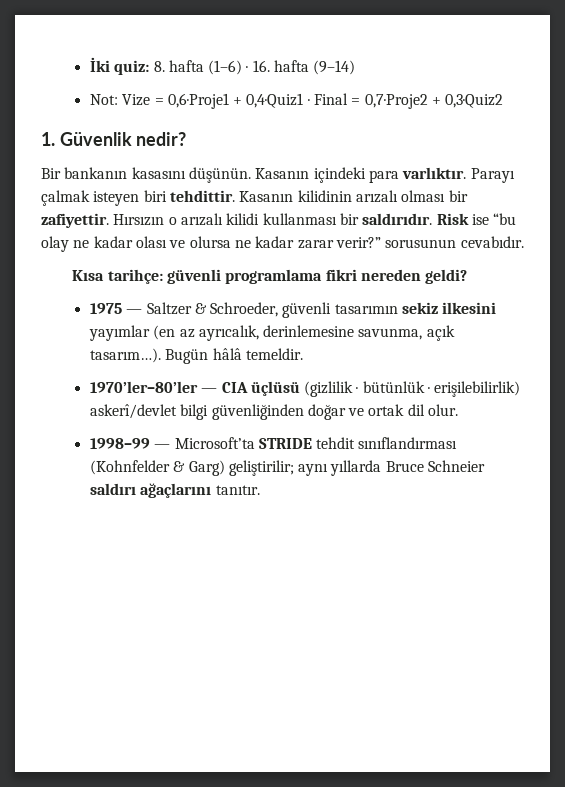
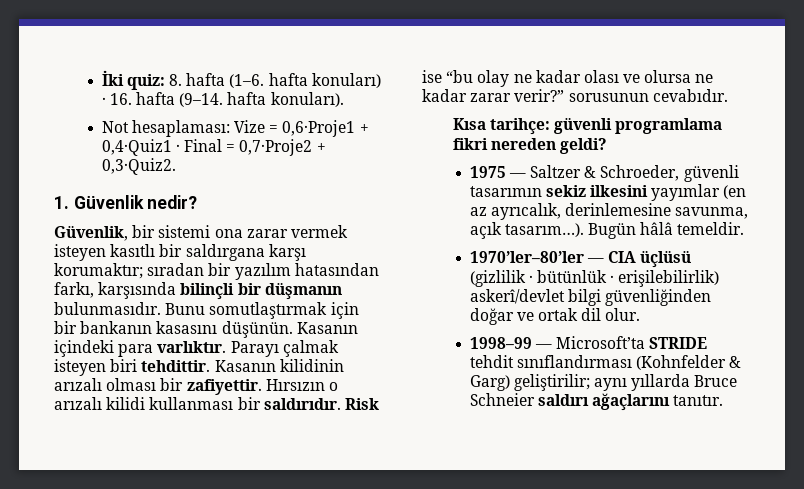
- İki quiz: 8. hafta (1–6) · 16. hafta (9–14)
- Not: Vize = 0,6·Proje1 + 0,4·Quiz1 · Final = 0,7·Proje2 + 0,3·Quiz2
+ İki quiz: 8. hafta (1–6. hafta konuları) · 16. hafta (9–14. hafta konuları).
+ Not hesaplaması: Vize = 0,6·Proje1 + 0,4·Quiz1 · Final = 0,7·Proje2 + 0,3·Quiz2.
- Bir bankanın kasasını düşünün.
+ Güvenlik, bir sistemi ona zarar vermek isteyen kasıtlı bir saldırgana karşı korumaktır; sıradan bir yazılım hatasından farkı, karşısında bilinçli bir düşmanın bulunmasıdır. Bunu somutlaştırmak için bir bankanın kasasını düşünün.

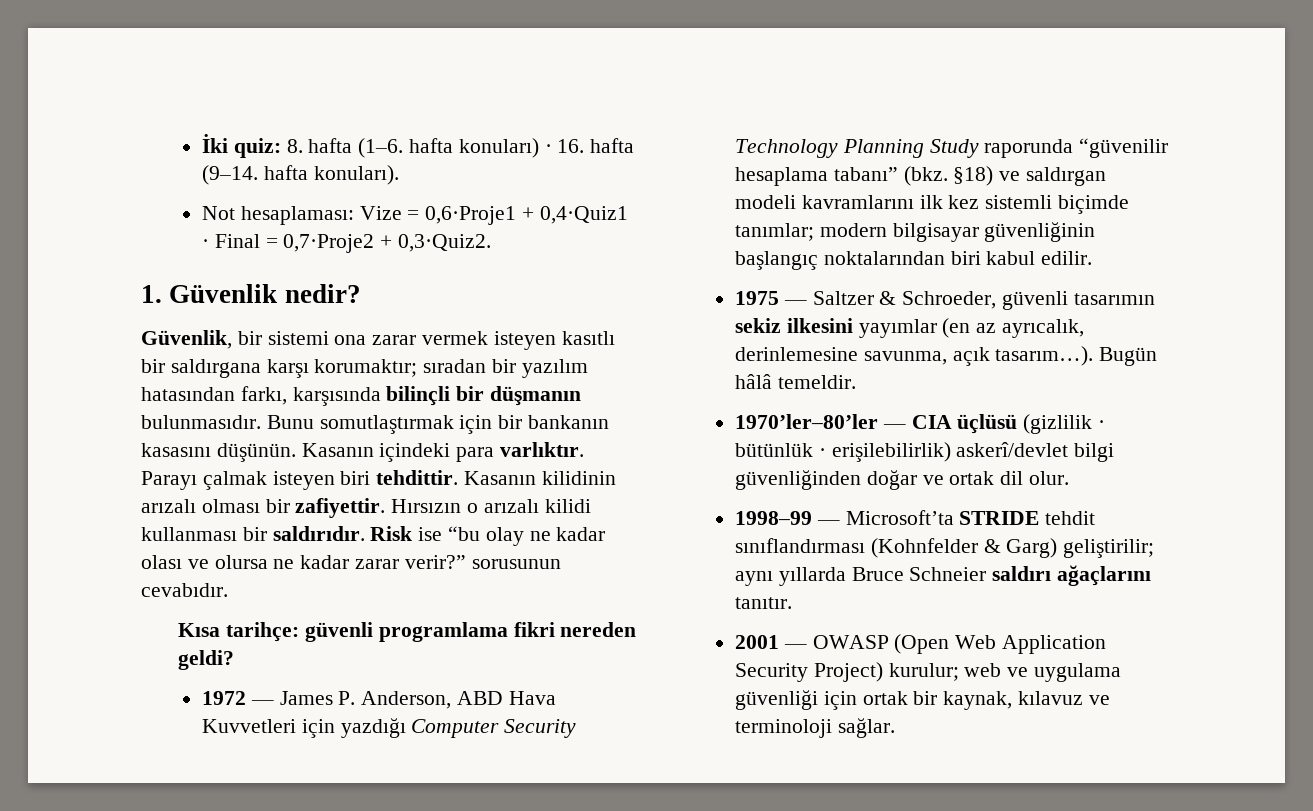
+ 1972 — James P. Anderson, ABD Hava Kuvvetleri için yazdığı Computer Security Technology Planning Study raporunda “güvenilir hesaplama tabanı” (bkz. §18) ve saldırgan modeli kavramlarını ilk kez sistemli biçimde tanımlar; modern bilgisayar güvenliğinin başlangıç noktalarından biri kabul edilir.
+ 2001 — OWASP (Open Web Application Security Project) kurulur; web ve uygulama güvenliği için ortak bir kaynak, kılavuz ve terminoloji sağlar.

